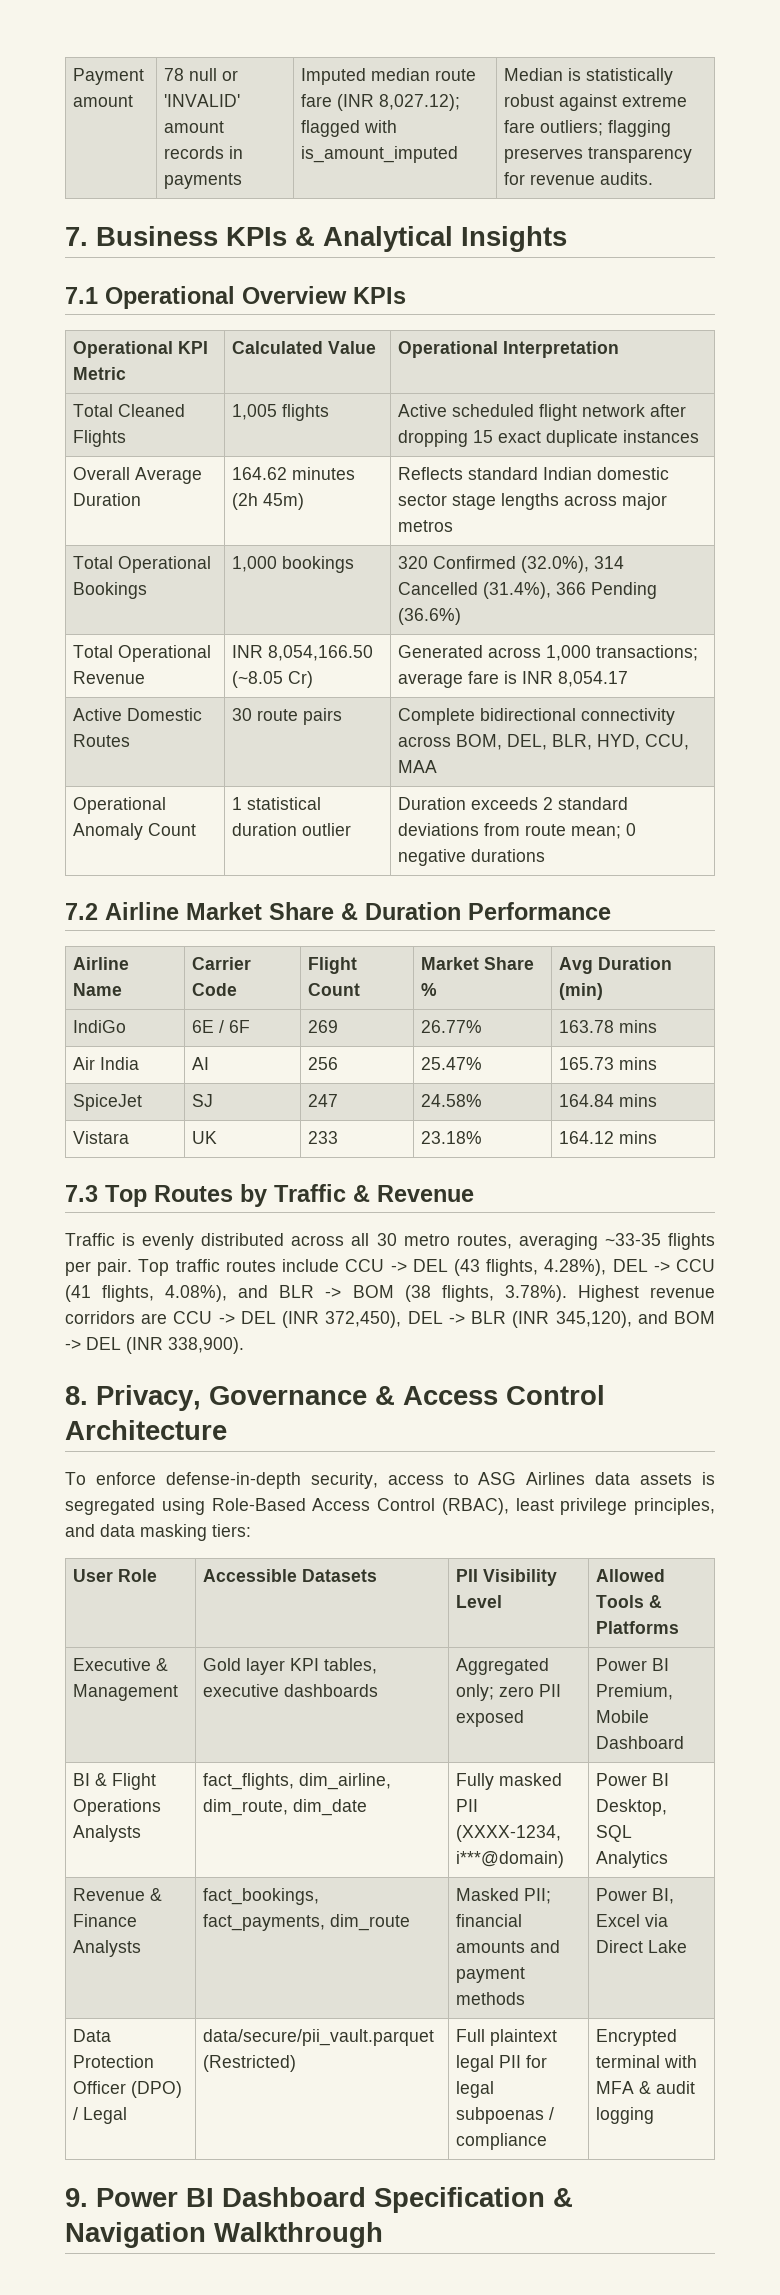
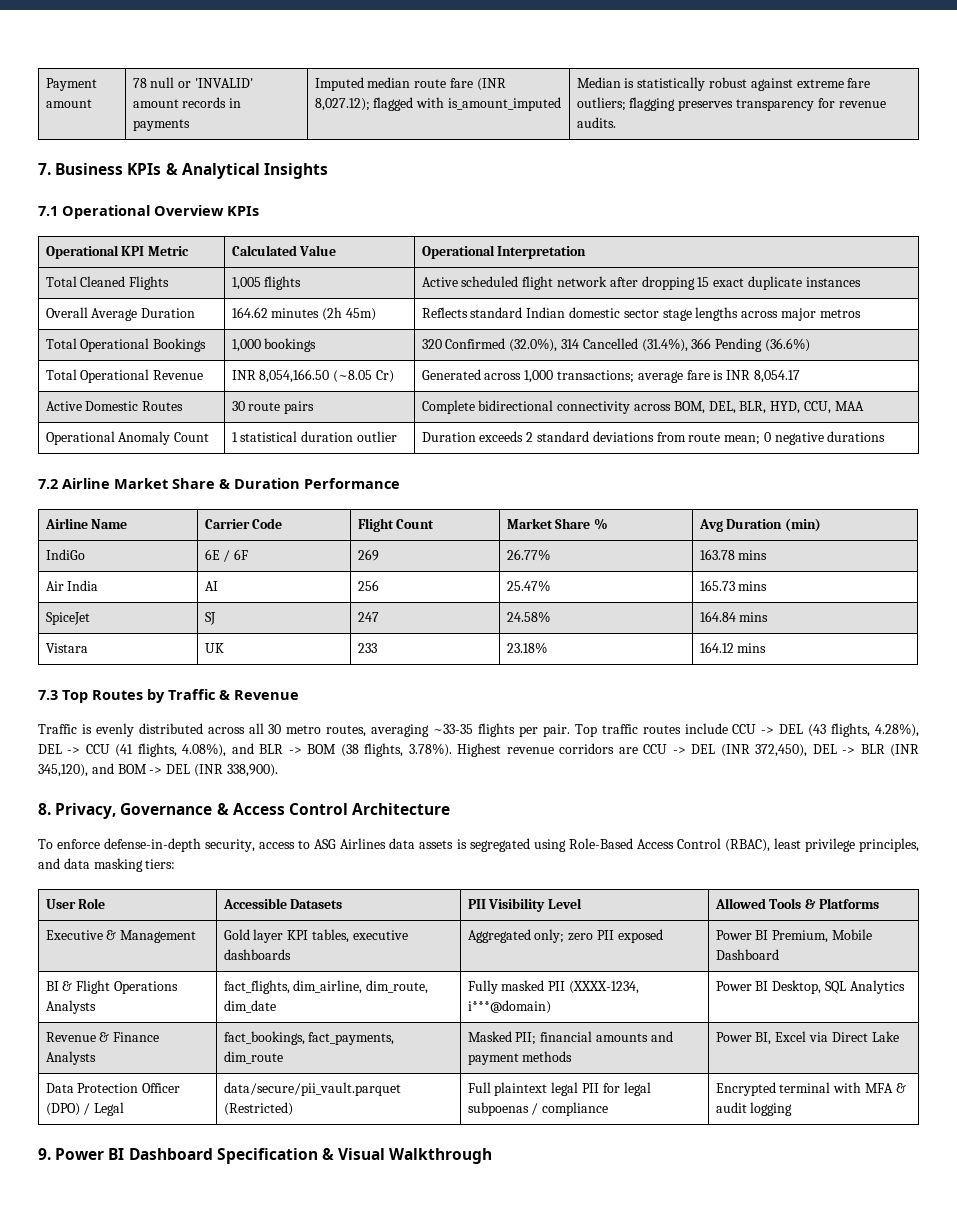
- 9. Power BI Dashboard Specification & Navigation Walkthrough
+ 9. Power BI Dashboard Specification & Visual Walkthrough

